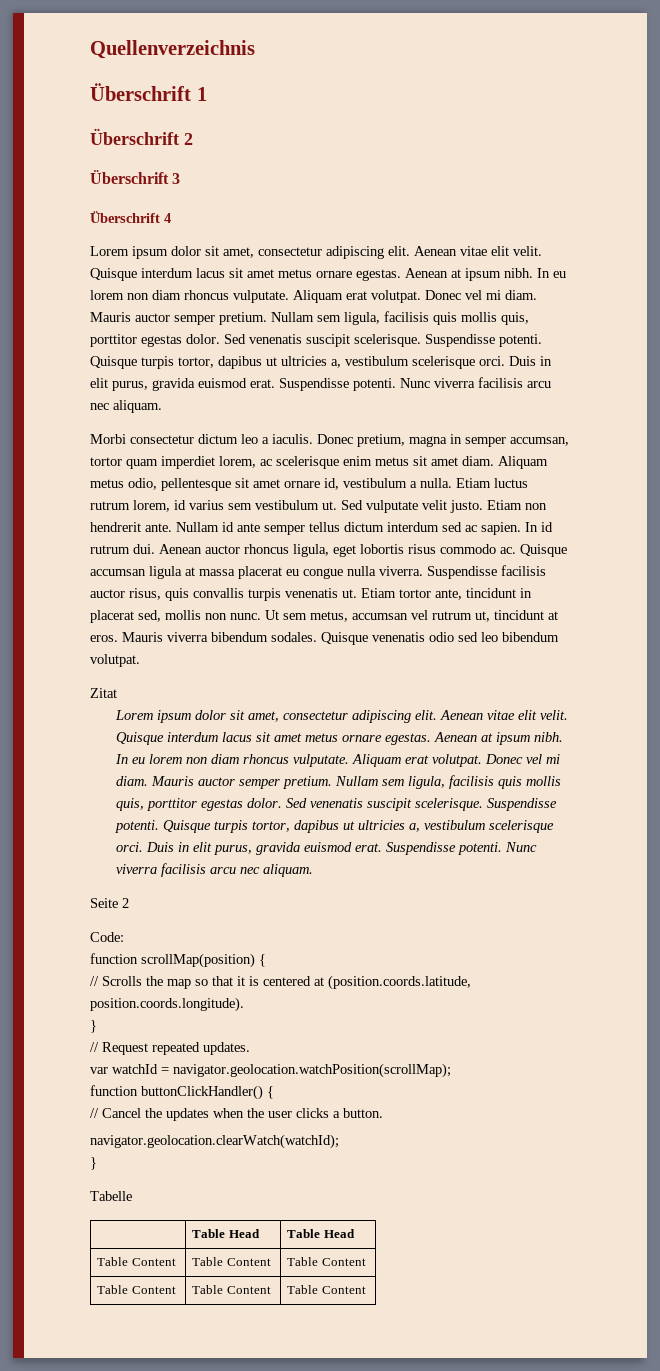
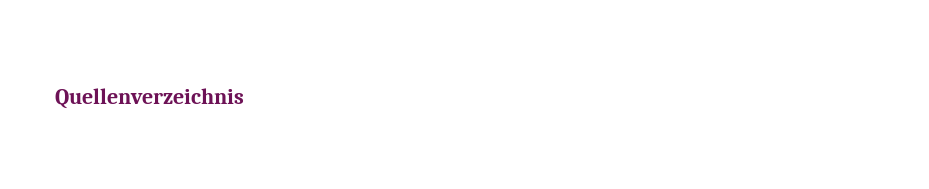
- Überschrift 1
- Überschrift 2
- Überschrift 3
- Überschrift 4
- Lorem ipsum dolor sit amet, consectetur adipiscing elit. Aenean vitae elit velit. Quisque interdum lacus sit amet metus ornare egestas. Aenean at ipsum nibh. In eu lorem non diam rhoncus vulputate. Aliquam erat volutpat. Donec vel mi diam. Mauris auctor semper pretium. Nullam sem ligula, facilisis quis mollis quis, porttitor egestas dolor. Sed venenatis suscipit scelerisque. Suspendisse potenti. Quisque turpis tortor, dapibus ut ultricies a, vestibulum scelerisque orci. Duis in elit purus, gravida euismod erat. Suspendisse potenti. Nunc viverra facilisis arcu nec aliquam.
- Morbi consectetur dictum leo a iaculis. Donec pretium, magna in semper accumsan, tortor quam imperdiet lorem, ac scelerisque enim metus sit amet diam. Aliquam metus odio, pellentesque sit amet ornare id, vestibulum a nulla. Etiam luctus rutrum lorem, id varius sem vestibulum ut. Sed vulputate velit justo. Etiam non hendrerit ante. Nullam id ante semper tellus dictum interdum sed ac sapien. In id rutrum dui. Aenean auctor rhoncus ligula, eget lobortis risus commodo ac. Quisque accumsan ligula at massa placerat eu congue nulla viverra. Suspendisse facilisis auctor risus, quis convallis turpis venenatis ut. Etiam tortor ante, tincidunt in placerat sed, mollis non nunc. Ut sem metus, accumsan vel rutrum ut, tincidunt at eros. Mauris viverra bibendum sodales. Quisque venenatis odio sed leo bibendum volutpat.
- Zitat
- Lorem ipsum dolor sit amet, consectetur adipiscing elit. Aenean vitae elit velit. Quisque interdum lacus sit amet metus ornare egestas. Aenean at ipsum nibh. In eu lorem non diam rhoncus vulputate. Aliquam erat volutpat. Donec vel mi diam. Mauris auctor semper pretium. Nullam sem ligula, facilisis quis mollis quis, porttitor egestas dolor. Sed venenatis suscipit scelerisque. Suspendisse potenti. Quisque turpis tortor, dapibus ut ultricies a, vestibulum scelerisque orci. Duis in elit purus, gravida euismod erat. Suspendisse potenti. Nunc viverra facilisis arcu nec aliquam.
- Seite 2
- Code:
- function scrollMap(position) {
- // Scrolls the map so that it is centered at (position.coords.latitude, position.coords.longitude).
- }
- // Request repeated updates.
- var watchId = navigator.geolocation.watchPosition(scrollMap);
- function buttonClickHandler() {
- // Cancel the updates when the user clicks a button.
- navigator.geolocation.clearWatch(watchId);
- }
- Tabelle
- | Table Head | Table Head
- Table Content | Table Content | Table Content
- Table Content | Table Content | Table Content

